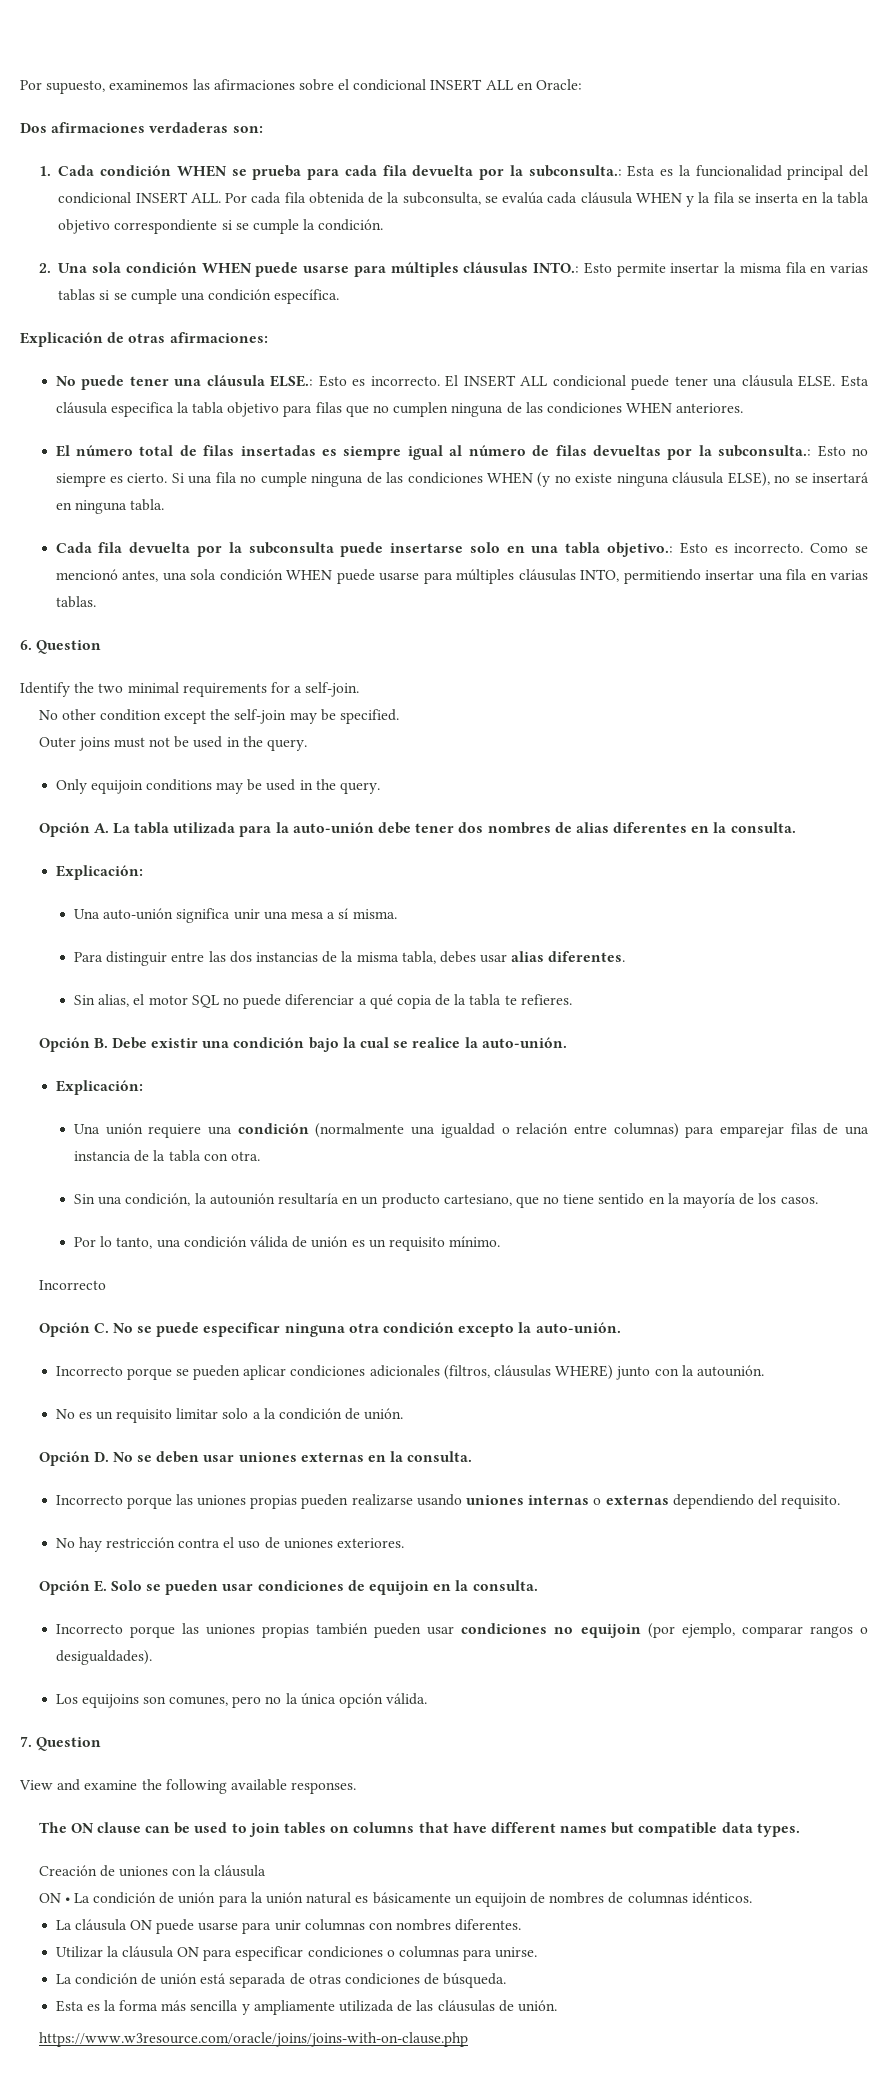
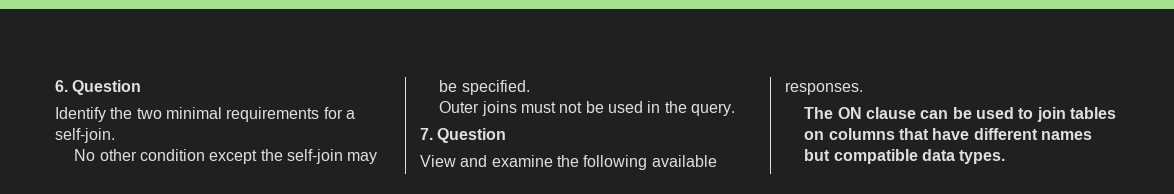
- Por supuesto, examinemos las afirmaciones sobre el condicional INSERT ALL en Oracle:
- Dos afirmaciones verdaderas son:
- 1. Cada condición WHEN se prueba para cada fila devuelta por la subconsulta.: Esta es la funcionalidad principal del condicional INSERT ALL. Por cada fila obtenida de la subconsulta, se evalúa cada cláusula WHEN y la fila se inserta en la tabla objetivo correspondiente si se cumple la condición.
- 2. Una sola condición WHEN puede usarse para múltiples cláusulas INTO.: Esto permite insertar la misma fila en varias tablas si se cumple una condición específica.
- Explicación de otras afirmaciones:
- No puede tener una cláusula ELSE.: Esto es incorrecto. El INSERT ALL condicional puede tener una cláusula ELSE. Esta cláusula especifica la tabla objetivo para filas que no cumplen ninguna de las condiciones WHEN anteriores.
- El número total de filas insertadas es siempre igual al número de filas devueltas por la subconsulta.: Esto no siempre es cierto. Si una fila no cumple ninguna de las condiciones WHEN (y no existe ninguna cláusula ELSE), no se insertará en ninguna tabla.
- Cada fila devuelta por la subconsulta puede insertarse solo en una tabla objetivo.: Esto es incorrecto. Como se mencionó antes, una sola condición WHEN puede usarse para múltiples cláusulas INTO, permitiendo insertar una fila en varias tablas.
- Only equijoin conditions may be used in the query.
- Opción A. La tabla utilizada para la auto-unión debe tener dos nombres de alias diferentes en la consulta.
- Explicación:
- Una auto-unión significa unir una mesa a sí misma.
- Para distinguir entre las dos instancias de la misma tabla, debes usar alias diferentes.
- Sin alias, el motor SQL no puede diferenciar a qué copia de la tabla te refieres.
- Opción B. Debe existir una condición bajo la cual se realice la auto-unión.
- Explicación:
- Una unión requiere una condición (normalmente una igualdad o relación entre columnas) para emparejar filas de una instancia de la tabla con otra.
- Sin una condición, la autounión resultaría en un producto cartesiano, que no tiene sentido en la mayoría de los casos.
- Por lo tanto, una condición válida de unión es un requisito mínimo.
- Incorrecto
- Opción C. No se puede especificar ninguna otra condición excepto la auto-unión.
- Incorrecto porque se pueden aplicar condiciones adicionales (filtros, cláusulas WHERE) junto con la autounión.
- No es un requisito limitar solo a la condición de unión.
- Opción D. No se deben usar uniones externas en la consulta.
- Incorrecto porque las uniones propias pueden realizarse usando uniones internas o externas dependiendo del requisito.
- No hay restricción contra el uso de uniones exteriores.
- Opción E. Solo se pueden usar condiciones de equijoin en la consulta.
- Incorrecto porque las uniones propias también pueden usar condiciones no equijoin (por ejemplo, comparar rangos o desigualdades).
- Los equijoins son comunes, pero no la única opción válida.
- Creación de uniones con la cláusula
- ON • La condición de unión para la unión natural es básicamente un equijoin de nombres de columnas idénticos.
- La cláusula ON puede usarse para unir columnas con nombres diferentes.
- Utilizar la cláusula ON para especificar condiciones o columnas para unirse.
- La condición de unión está separada de otras condiciones de búsqueda.
- Esta es la forma más sencilla y ampliamente utilizada de las cláusulas de unión.
- https://www.w3resource.com/oracle/joins/joins-with-on-clause.php

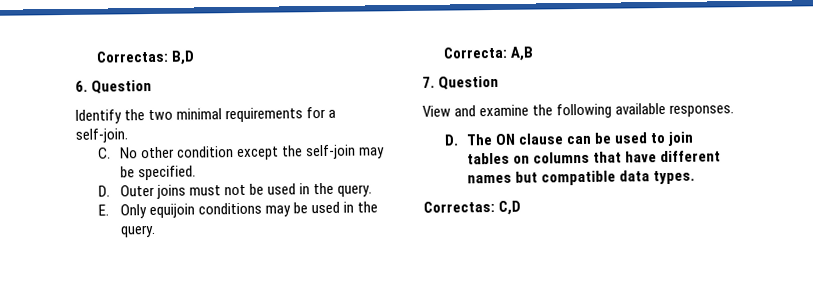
+ Correctas: B,D
- No other condition except the self-join may be specified.
+ C. No other condition except the self-join may be specified.
- Outer joins must not be used in the query.
+ D. Outer joins must not be used in the query.
+ E. Only equijoin conditions may be used in the query.
+ Correcta: A,B
- The ON clause can be used to join tables on columns that have different names but compatible data types.
+ D. The ON clause can be used to join tables on columns that have different names but compatible data types.
+ Correctas: C,D

